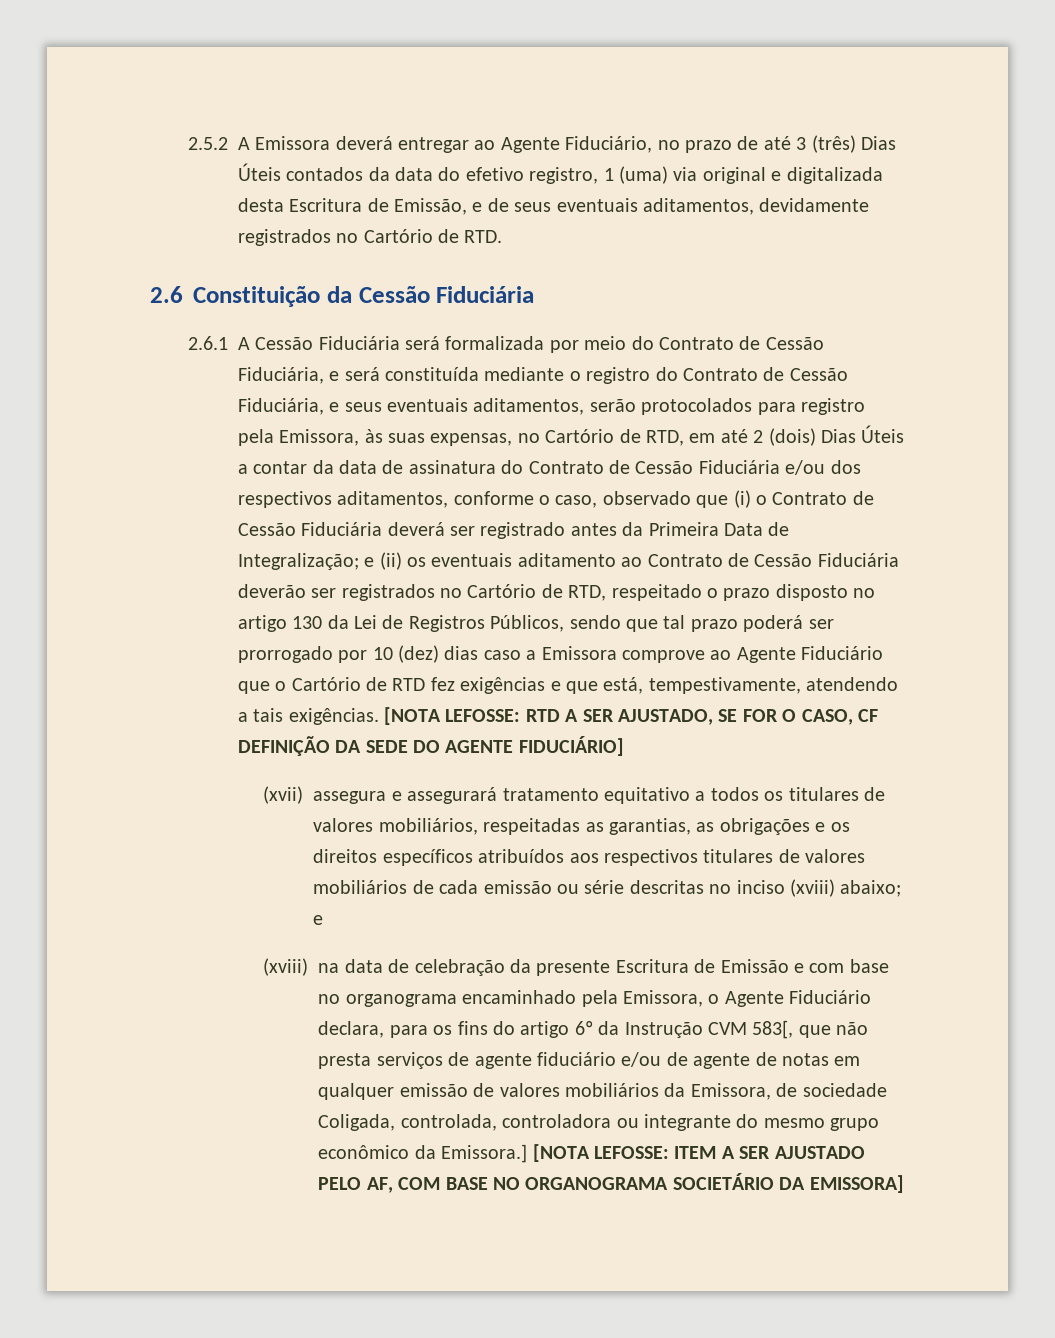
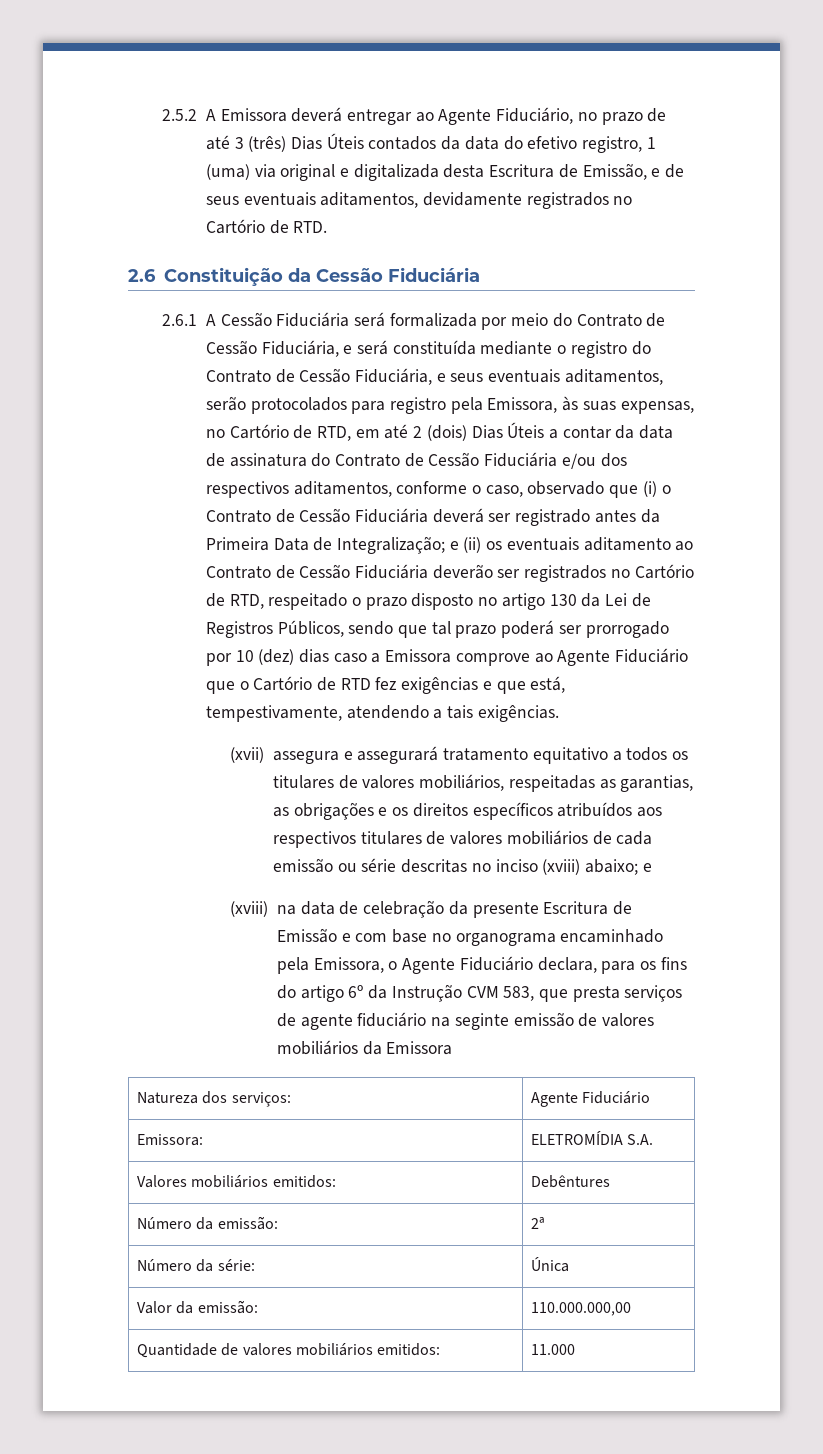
- [NOTA LEFOSSE: RTD A SER AJUSTADO, SE FOR O CASO, CF DEFINIÇÃO DA SEDE DO AGENTE FIDUCIÁRIO]
- (xviii) na data de celebração da presente Escritura de Emissão e com base no organograma encaminhado pela Emissora, o Agente Fiduciário declara, para os fins do artigo 6º da Instrução CVM 583[, que não presta serviços de agente fiduciário e/ou de agente de notas em qualquer emissão de valores mobiliários da Emissora, de sociedade Coligada, controlada, controladora ou integrante do mesmo grupo econômico da Emissora.] [NOTA LEFOSSE: ITEM A SER AJUSTADO PELO AF, COM BASE NO ORGANOGRAMA SOCIETÁRIO DA EMISSORA]
+ (xviii) na data de celebração da presente Escritura de Emissão e com base no organograma encaminhado pela Emissora, o Agente Fiduciário declara, para os fins do artigo 6º da Instrução CVM 583, que presta serviços de agente fiduciário na seginte emissão de valores mobiliários da Emissora
+ Natureza dos serviços: | Agente Fiduciário
+ Emissora: | ELETROMÍDIA S.A.
+ Valores mobiliários emitidos: | Debêntures
+ Número da emissão: | 2ª
+ Número da série: | Única
+ Valor da emissão: | 110.000.000,00
+ Quantidade de valores mobiliários emitidos: | 11.000

